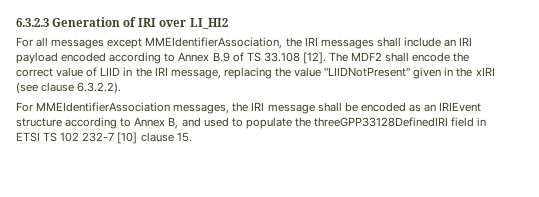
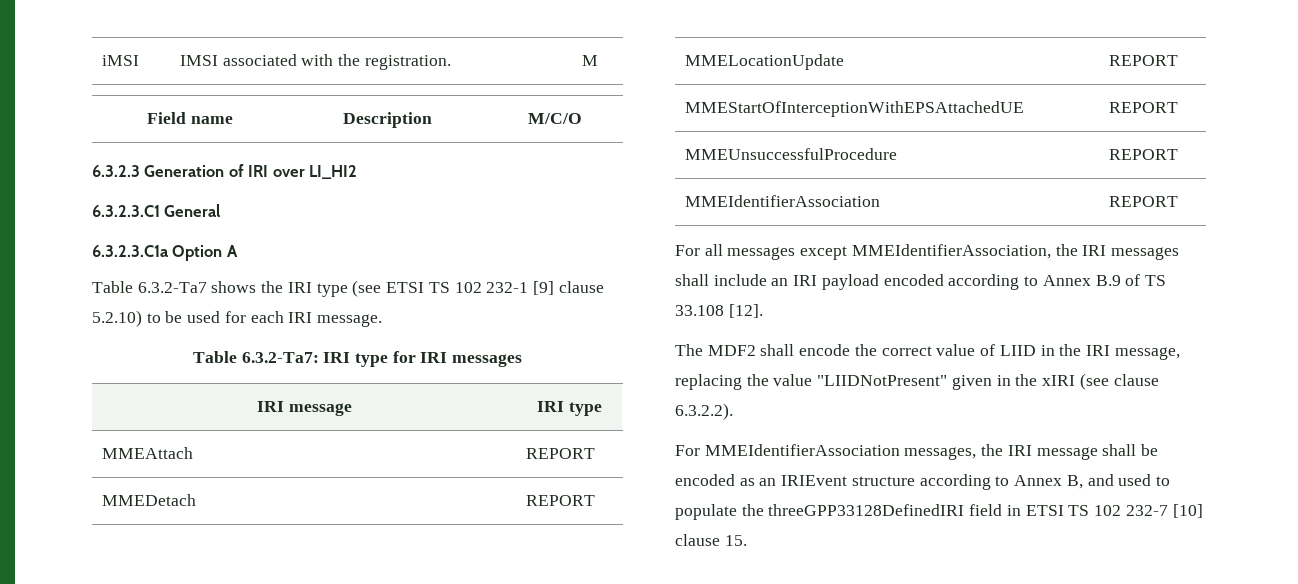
+ iMSI | IMSI associated with the registration. | M
+ Field name | Description | M/C/O
+ 6.3.2.3.C1 General
+ 6.3.2.3.C1a Option A
+ Table 6.3.2-Ta7 shows the IRI type (see ETSI TS 102 232-1 [9] clause 5.2.10) to be used for each IRI message.
+ Table 6.3.2-Ta7: IRI type for IRI messages
+ IRI message | IRI type
+ MMEAttach | REPORT
+ MMEDetach | REPORT
+ MMELocationUpdate | REPORT
+ MMEStartOfInterceptionWithEPSAttachedUE | REPORT
+ MMEUnsuccessfulProcedure | REPORT
+ MMEIdentifierAssociation | REPORT
- For all messages except MMEIdentifierAssociation, the IRI messages shall include an IRI payload encoded according to Annex B.9 of TS 33.108 [12]. The MDF2 shall encode the correct value of LIID in the IRI message, replacing the value "LIIDNotPresent" given in the xIRI (see clause 6.3.2.2).
+ For all messages except MMEIdentifierAssociation, the IRI messages shall include an IRI payload encoded according to Annex B.9 of TS 33.108 [12].
+ The MDF2 shall encode the correct value of LIID in the IRI message, replacing the value "LIIDNotPresent" given in the xIRI (see clause 6.3.2.2).

